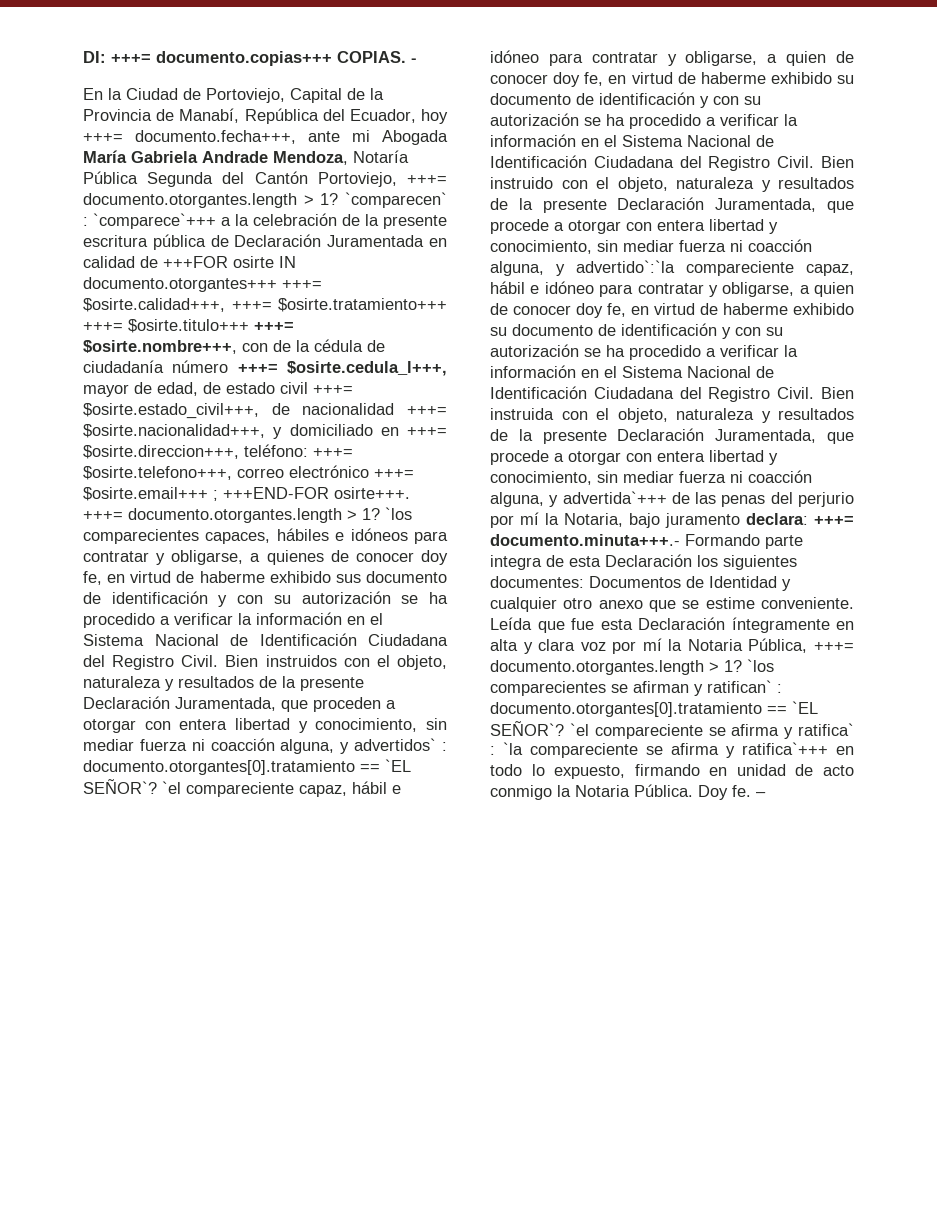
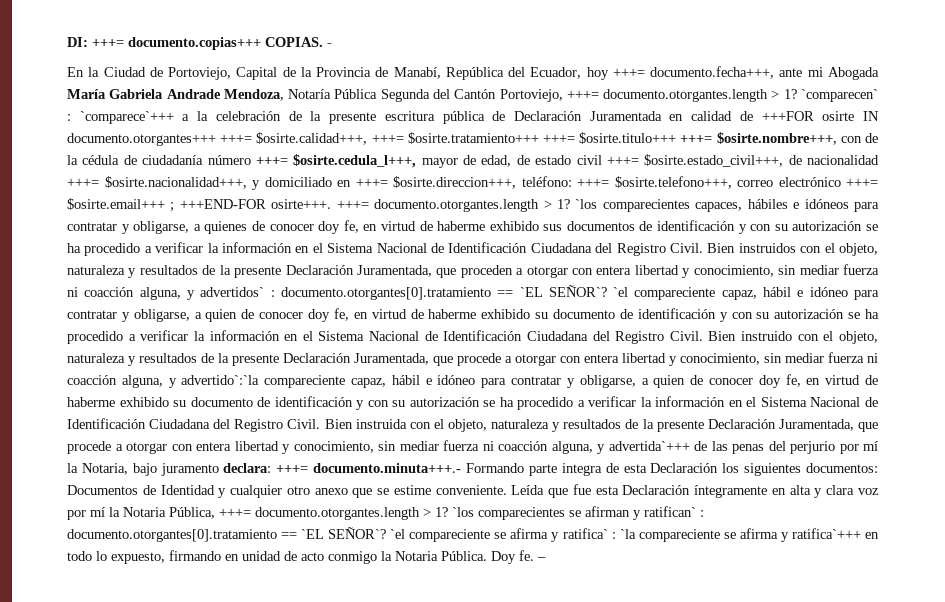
- `los comparecientes capaces, hábiles e idóneos para contratar y obligarse, a quienes de conocer doy fe, en virtud de haberme exhibido sus documento de identificación y con su autorización se ha procedido a verificar la información en el Sistema Nacional de Identificación Ciudadana del Registro Civil.
+ `los comparecientes capaces, hábiles e idóneos para contratar y obligarse, a quienes de conocer doy fe, en virtud de haberme exhibido sus documentos de identificación y con su autorización se ha procedido a verificar la información en el Sistema Nacional de Identificación Ciudadana del Registro Civil.
- +++= documento.minuta+++.- Formando parte integra de esta Declaración los siguientes documentes:
+ +++= documento.minuta+++.- Formando parte integra de esta Declaración los siguientes documentos:

